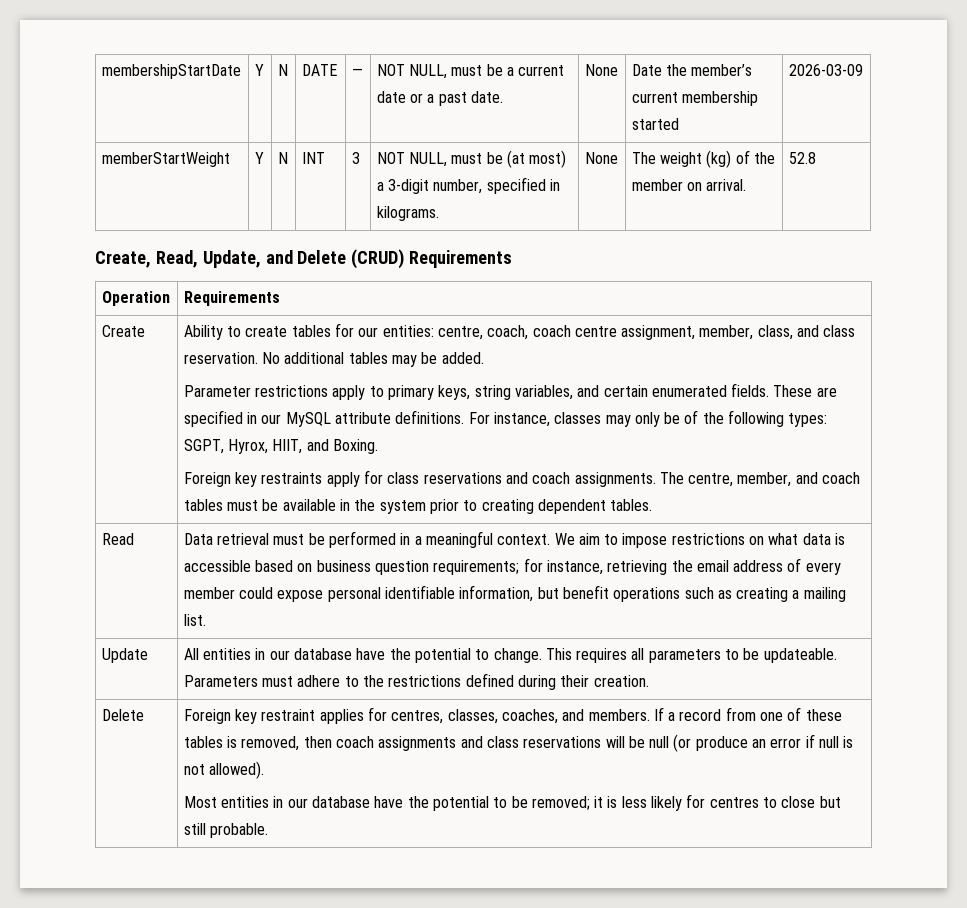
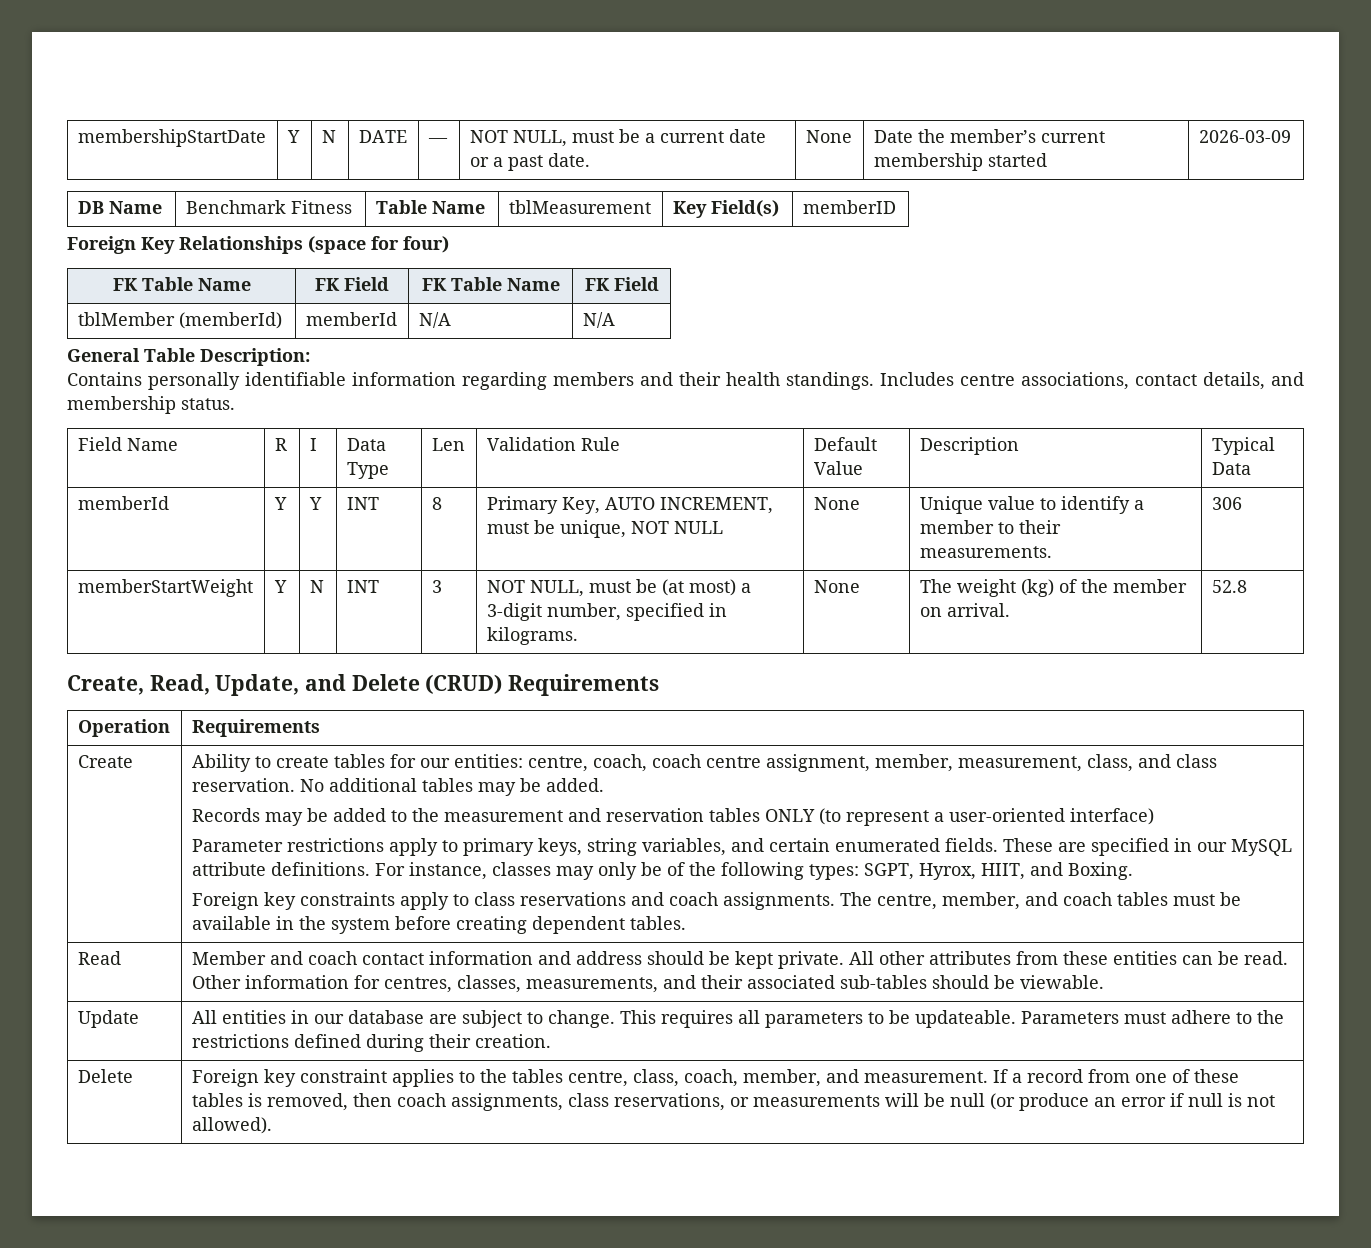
+ DB Name | Benchmark Fitness | Table Name | tblMeasurement | Key Field(s) | memberID
+ Foreign Key Relationships (space for four)
+ FK Table Name | FK Field | FK Table Name | FK Field
+ tblMember (memberId) | memberId | N/A | N/A
+ General Table Description:
+ Contains personally identifiable information regarding members and their health standings. Includes centre associations, contact details, and membership status.
+ Field Name | R | I | Data Type | Len | Validation Rule | Default Value | Description | Typical Data
+ memberId | Y | Y | INT | 8 | Primary Key, AUTO INCREMENT, must be unique, NOT NULL | None | Unique value to identify a member to their measurements. | 306
- Ability to create tables for our entities: centre, coach, coach centre assignment, member, class, and class reservation.
+ Ability to create tables for our entities: centre, coach, coach centre assignment, member, measurement, class, and class reservation.
+ Records may be added to the measurement and reservation tables ONLY (to represent a user-oriented interface)
- Foreign key restraints apply for class reservations and coach assignments.
+ Foreign key constraints apply to class reservations and coach assignments.
- The centre, member, and coach tables must be available in the system prior to creating dependent tables.
+ The centre, member, and coach tables must be available in the system before creating dependent tables.
- Data retrieval must be performed in a meaningful context. We aim to impose restrictions on what data is accessible based on business question requirements; for instance, retrieving the email address of every member could expose personal identifiable information, but benefit operations such as creating a mailing list.
+ Member and coach contact information and address should be kept private. All other attributes from these entities can be read. Other information for centres, classes, measurements, and their associated sub-tables should be viewable.
- Update | All entities in our database have the potential to change. This requires all parameters to be updateable. Parameters must adhere to the restrictions defined during their creation.
+ Update | All entities in our database are subject to change. This requires all parameters to be updateable. Parameters must adhere to the restrictions defined during their creation.
- Foreign key restraint applies for centres, classes, coaches, and members.
+ Foreign key constraint applies to the tables centre, class, coach, member, and measurement.
- If a record from one of these tables is removed, then coach assignments and class reservations will be null (or produce an error if null is not allowed).
+ If a record from one of these tables is removed, then coach assignments, class reservations, or measurements will be null (or produce an error if null is not allowed).
- Most entities in our database have the potential to be removed; it is less likely for centres to close but still probable.

